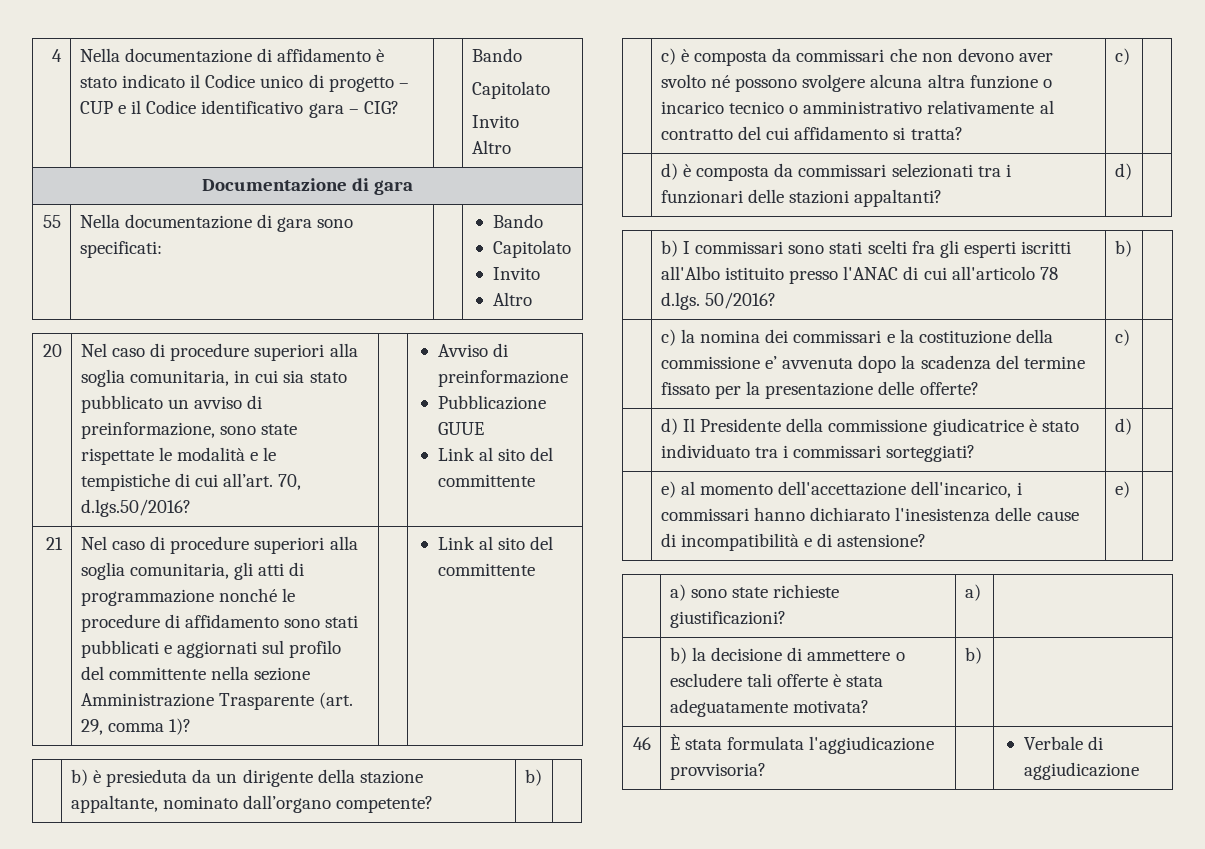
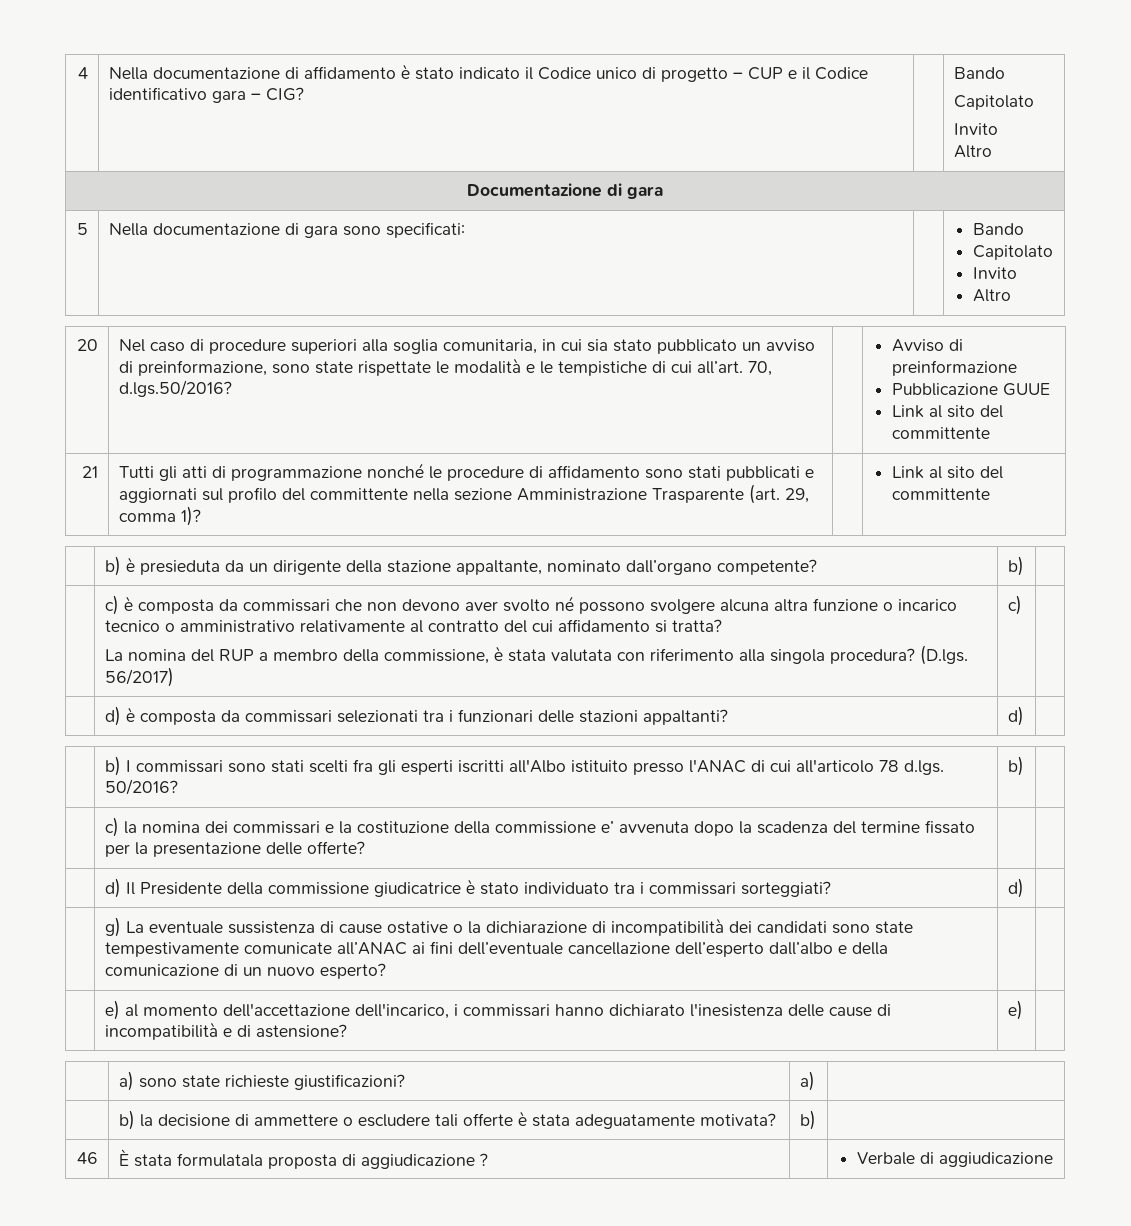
- 55 | Nella documentazione di gara sono specificati: | | Bando
+ 5 | Nella documentazione di gara sono specificati: | | Bando
- 21 | Nel caso di procedure superiori alla soglia comunitaria, gli atti di programmazione nonché le procedure di affidamento sono stati pubblicati e aggiornati sul profilo del committente nella sezione Amministrazione Trasparente (art. 29, comma 1)? | | Link al sito del committente
+ 21 | Tutti gli atti di programmazione nonché le procedure di affidamento sono stati pubblicati e aggiornati sul profilo del committente nella sezione Amministrazione Trasparente (art. 29, comma 1)? | | Link al sito del committente
+ La nomina del RUP a membro della commissione, è stata valutata con riferimento alla singola procedura? (D.lgs. 56/2017)
- | c) la nomina dei commissari e la costituzione della commissione e’ avvenuta dopo la scadenza del termine fissato per la presentazione delle offerte? | c) |
+ | c) la nomina dei commissari e la costituzione della commissione e’ avvenuta dopo la scadenza del termine fissato per la presentazione delle offerte? | |
+ | g) La eventuale sussistenza di cause ostative o la dichiarazione di incompatibilità dei candidati sono state tempestivamente comunicate all’ANAC ai fini dell’eventuale cancellazione dell’esperto dall’albo e della comunicazione di un nuovo esperto? | |
- 46 | È stata formulata l'aggiudicazione provvisoria? | | Verbale di aggiudicazione
+ 46 | È stata formulatala proposta di aggiudicazione ? | | Verbale di aggiudicazione

